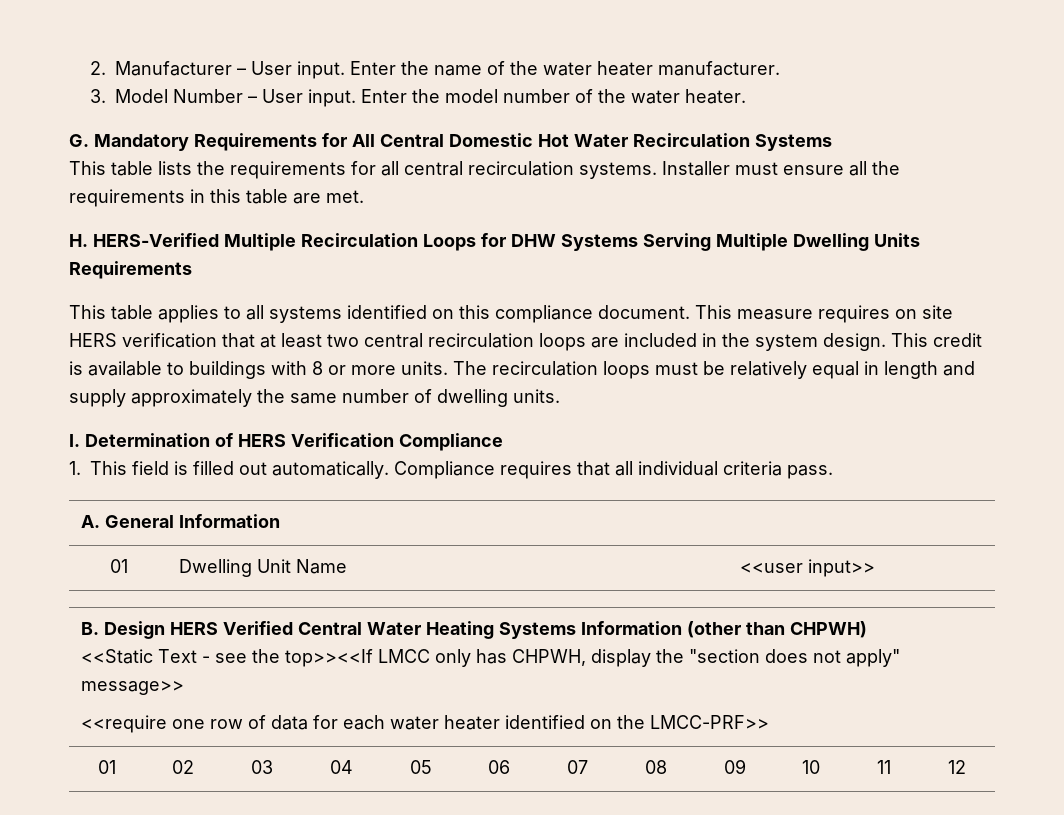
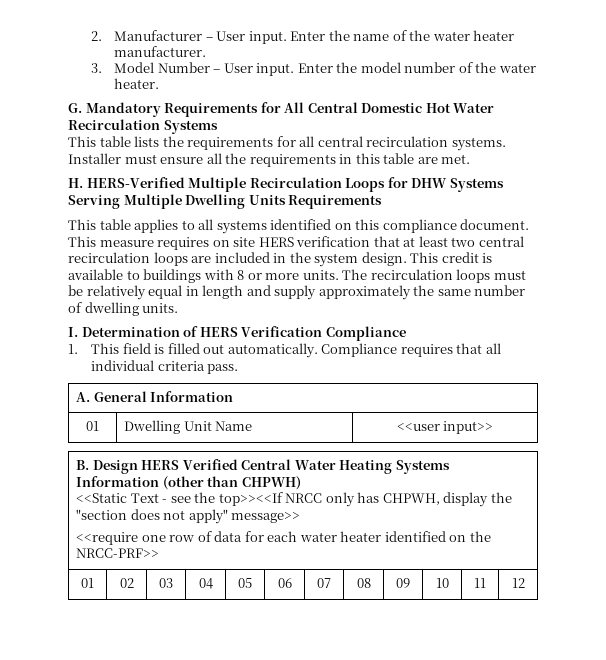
- <<Static Text - see the top>><<If LMCC only has CHPWH, display the "section does not apply" message>>
+ <<Static Text - see the top>><<If NRCC only has CHPWH, display the "section does not apply" message>>
- <<require one row of data for each water heater identified on the LMCC-PRF>>
+ <<require one row of data for each water heater identified on the NRCC-PRF>>

